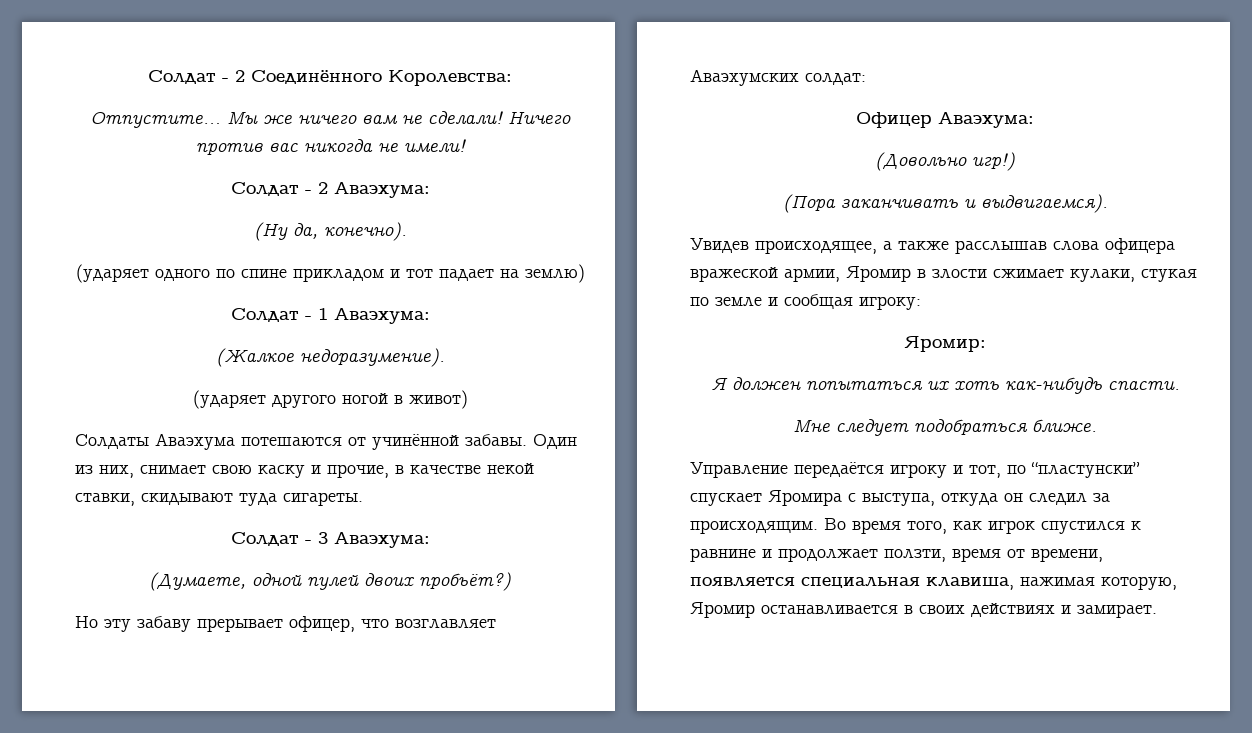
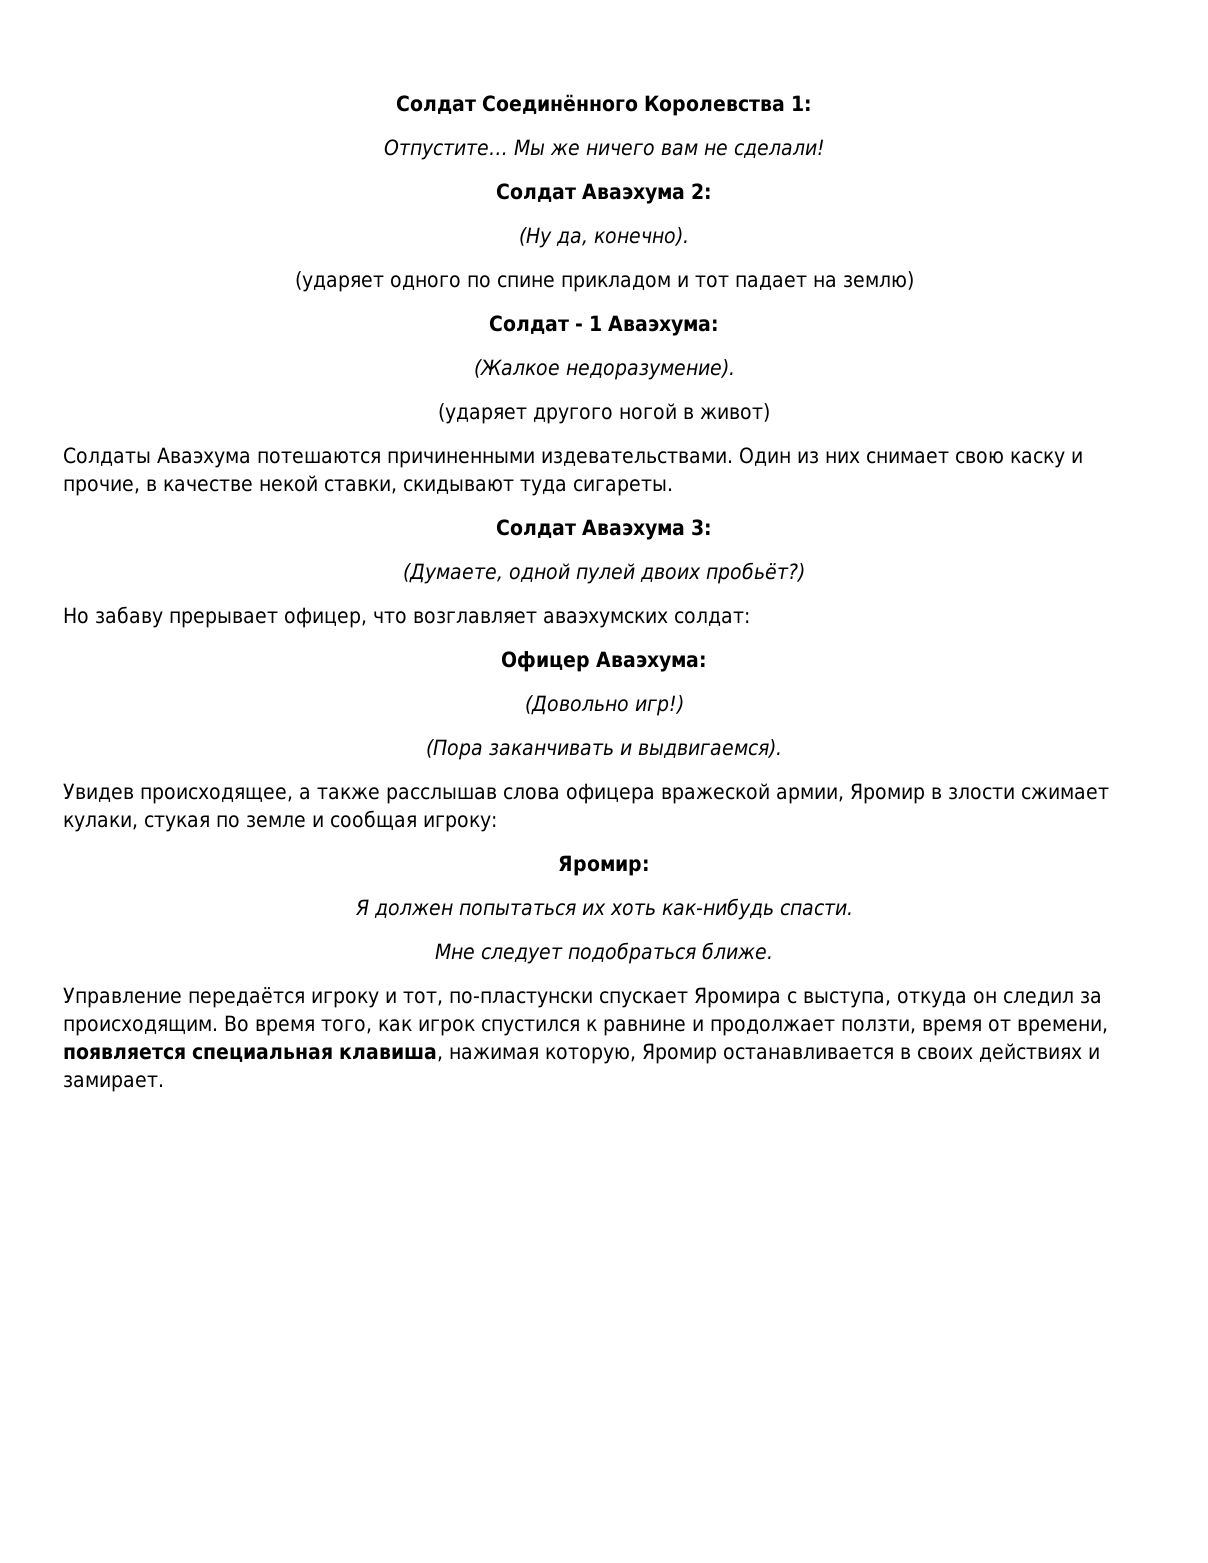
- Солдат - 2 Соединённого Королевства:
+ Солдат Соединённого Королевства 1:
- Мы же ничего вам не сделали! Ничего против вас никогда не имели!
- Солдат - 2 Аваэхума:
+ Мы же ничего вам не сделали!
+ Солдат Аваэхума 2:
- Солдаты Аваэхума потешаются от учинённой забавы.
+ Солдаты Аваэхума потешаются причиненными издевательствами.
- Один из них, снимает свою каску и прочие, в качестве некой ставки, скидывают туда сигареты.
+ Один из них снимает свою каску и прочие, в качестве некой ставки, скидывают туда сигареты.
- Солдат - 3 Аваэхума:
+ Солдат Аваэхума 3:
- Но эту забаву прерывает офицер, что возглавляет Аваэхумских солдат:
+ Но забаву прерывает офицер, что возглавляет аваэхумских солдат:
- Управление передаётся игроку и тот, по “пластунски” спускает Яромира с выступа, откуда он следил за происходящим.
+ Управление передаётся игроку и тот, по-пластунски спускает Яромира с выступа, откуда он следил за происходящим.

